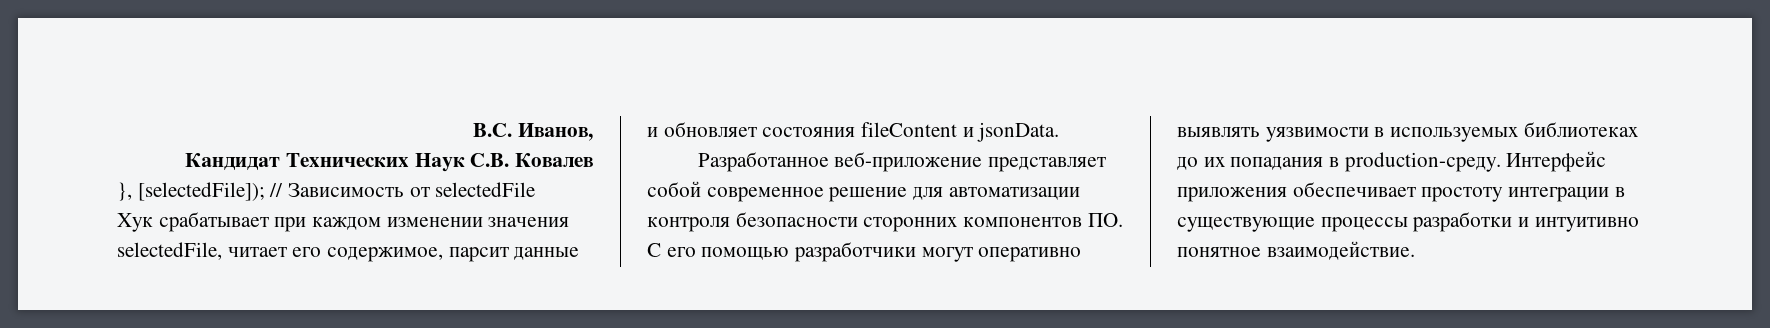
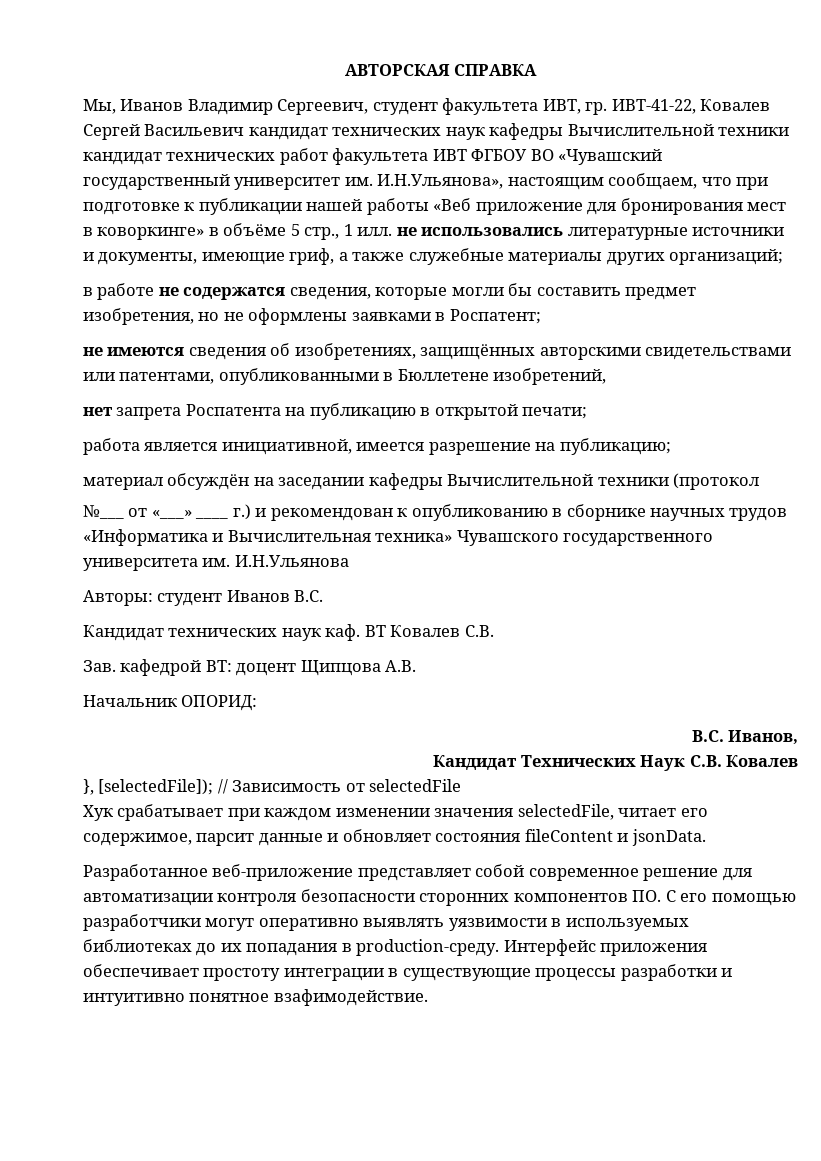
+ АВТОРСКАЯ СПРАВКА
+ Мы, Иванов Владимир Сергеевич, студент факультета ИВТ, гр. ИВТ-41-22, Ковалев Сергей Васильевич кандидат технических наук кафедры Вычислительной техники кандидат технических работ факультета ИВТ ФГБОУ ВО «Чувашский государственный университет им. И.Н.Ульянова», настоящим сообщаем, что при подготовке к публикации нашей работы «Веб приложение для бронирования мест в коворкинге» в объёме 5 стр., 1 илл. не использовались литературные источники и документы, имеющие гриф, а также служебные материалы других организаций;
+ в работе не содержатся сведения, которые могли бы составить предмет изобретения, но не оформлены заявками в Роспатент;
+ не имеются сведения об изобретениях, защищённых авторскими свидетельствами или патентами, опубликованными в Бюллетене изобретений,
+ нет запрета Роспатента на публикацию в открытой печати;
+ работа является инициативной, имеется разрешение на публикацию;
+ материал обсуждён на заседании кафедры Вычислительной техники (протокол
+ №___ от «___» ____ г.) и рекомендован к опубликованию в сборнике научных трудов «Информатика и Вычислительная техника» Чувашского государственного университета им. И.Н.Ульянова
+ Авторы: студент Иванов В.С.
+ Кандидат технических наук каф. ВТ Ковалев С.В.
+ Зав. кафедрой ВТ: доцент Щипцова А.В.
+ Начальник ОПОРИД:
- Интерфейс приложения обеспечивает простоту интеграции в существующие процессы разработки и интуитивно понятное взаимодействие.
+ Интерфейс приложения обеспечивает простоту интеграции в существующие процессы разработки и интуитивно понятное взафимодействие.

